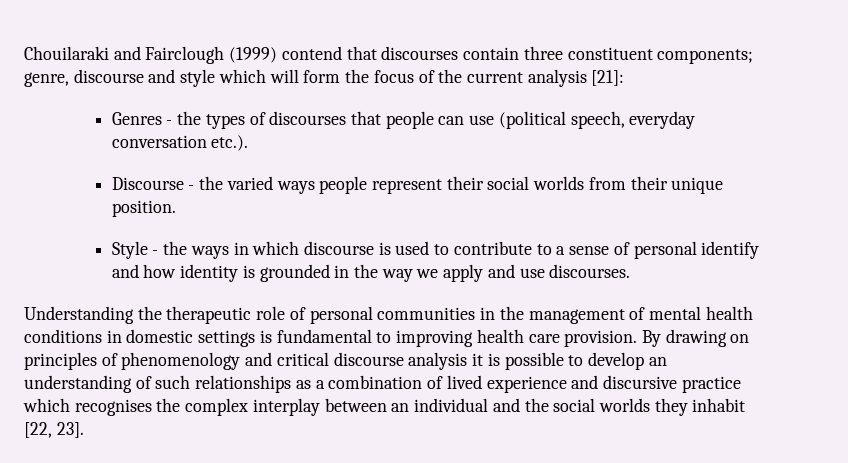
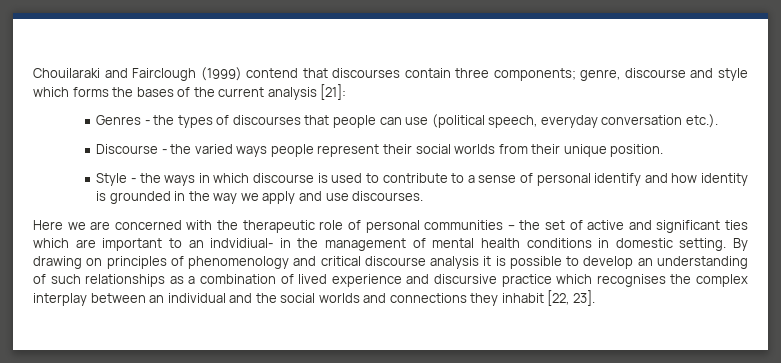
- Chouilaraki and Fairclough (1999) contend that discourses contain three constituent components; genre, discourse and style which will form the focus of the current analysis [21]:
+ Chouilaraki and Fairclough (1999) contend that discourses contain three components; genre, discourse and style which forms the bases of the current analysis [21]:
- Understanding the therapeutic role of personal communities in the management of mental health conditions in domestic settings is fundamental to improving health care provision.
+ Here we are concerned with the therapeutic role of personal communities – the set of active and significant ties which are important to an indvidiual- in the management of mental health conditions in domestic setting.
- By drawing on principles of phenomenology and critical discourse analysis it is possible to develop an understanding of such relationships as a combination of lived experience and discursive practice which recognises the complex interplay between an individual and the social worlds they inhabit [22, 23].
+ By drawing on principles of phenomenology and critical discourse analysis it is possible to develop an understanding of such relationships as a combination of lived experience and discursive practice which recognises the complex interplay between an individual and the social worlds and connections they inhabit [22, 23].

